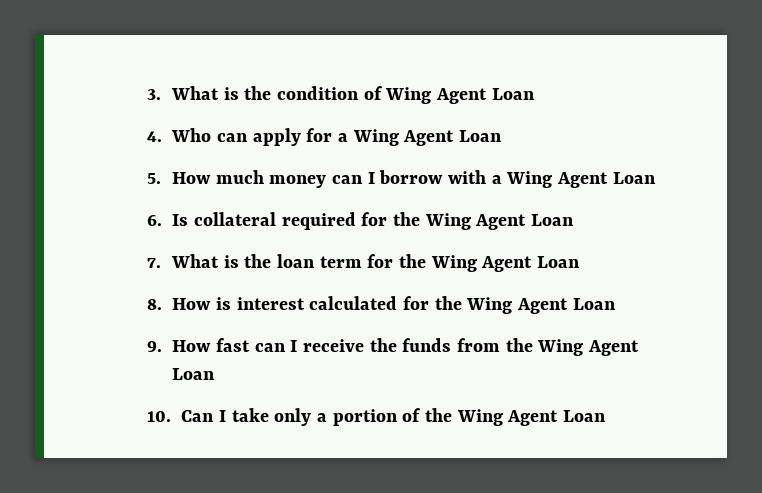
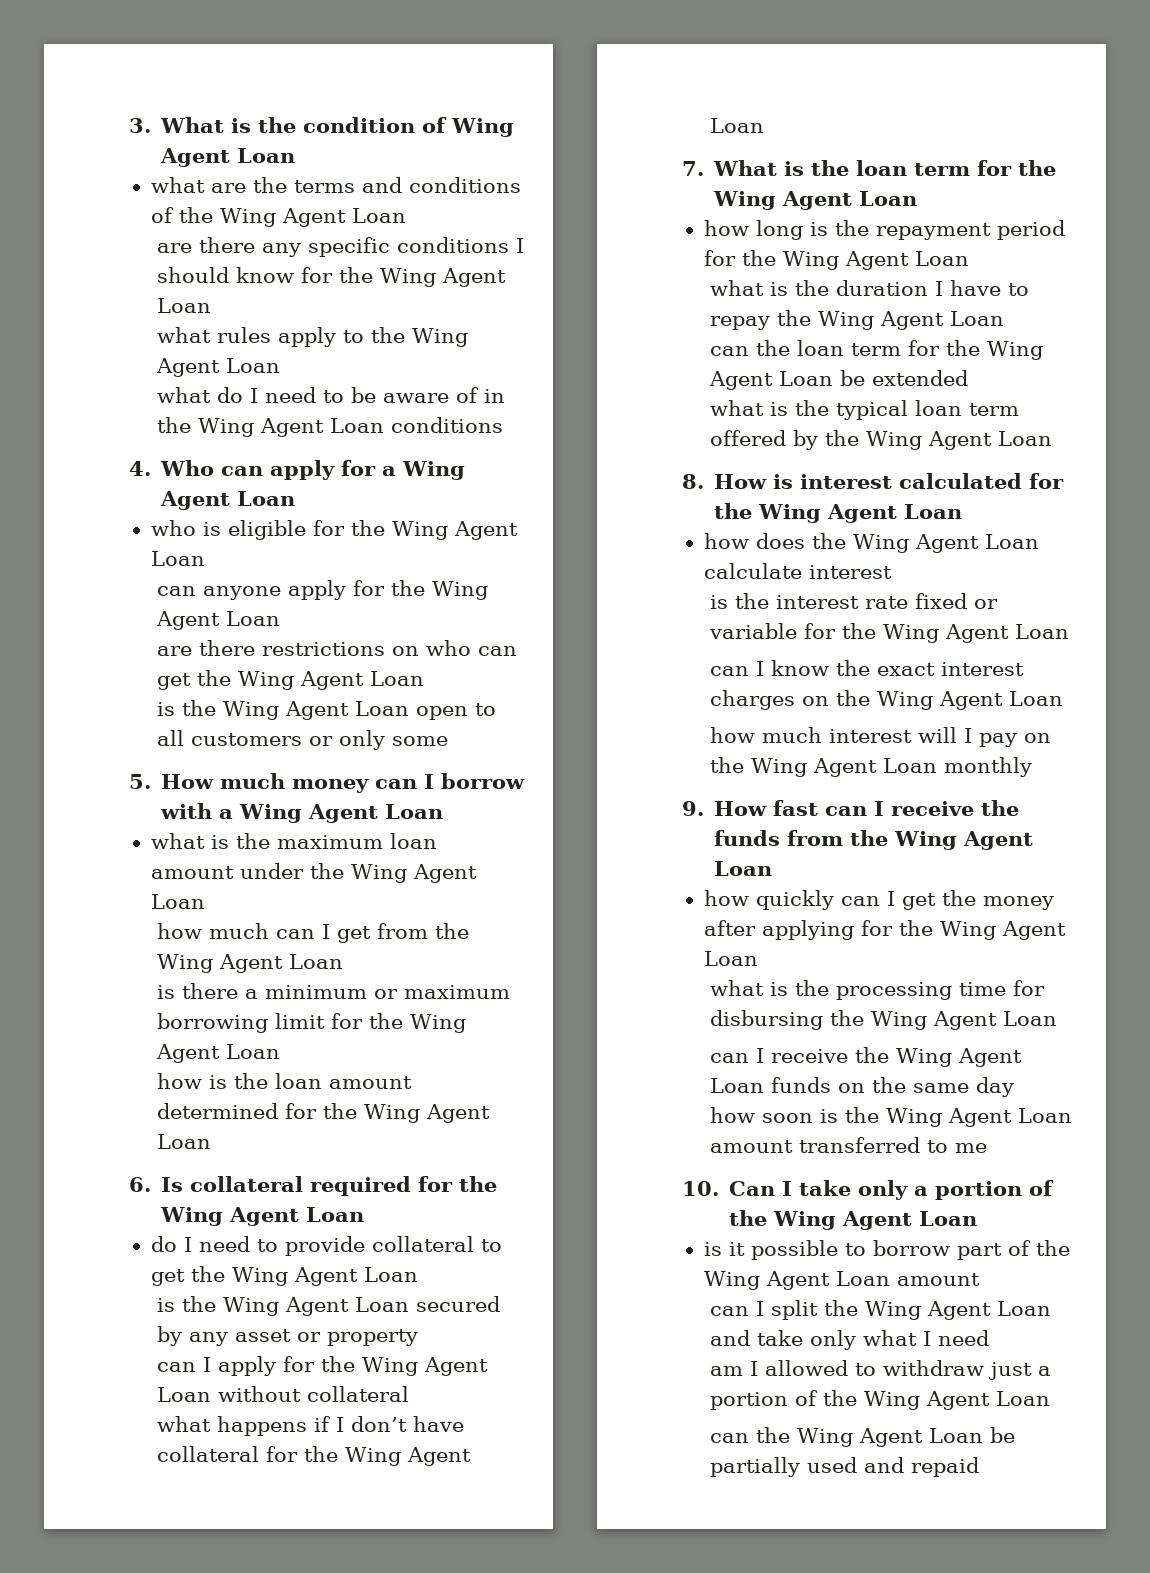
+ what are the terms and conditions of the Wing Agent Loan
+ are there any specific conditions I should know for the Wing Agent Loan
+ what rules apply to the Wing Agent Loan
+ what do I need to be aware of in the Wing Agent Loan conditions
+ who is eligible for the Wing Agent Loan
+ can anyone apply for the Wing Agent Loan
+ are there restrictions on who can get the Wing Agent Loan
+ is the Wing Agent Loan open to all customers or only some
+ what is the maximum loan amount under the Wing Agent Loan
+ how much can I get from the Wing Agent Loan
+ is there a minimum or maximum borrowing limit for the Wing Agent Loan
+ how is the loan amount determined for the Wing Agent Loan
+ do I need to provide collateral to get the Wing Agent Loan
+ is the Wing Agent Loan secured by any asset or property
+ can I apply for the Wing Agent Loan without collateral
+ what happens if I don’t have collateral for the Wing Agent Loan
+ how long is the repayment period for the Wing Agent Loan
+ what is the duration I have to repay the Wing Agent Loan
+ can the loan term for the Wing Agent Loan be extended
+ what is the typical loan term offered by the Wing Agent Loan
+ how does the Wing Agent Loan calculate interest
+ is the interest rate fixed or variable for the Wing Agent Loan
+ can I know the exact interest charges on the Wing Agent Loan
+ how much interest will I pay on the Wing Agent Loan monthly
+ how quickly can I get the money after applying for the Wing Agent Loan
+ what is the processing time for disbursing the Wing Agent Loan
+ can I receive the Wing Agent Loan funds on the same day
+ how soon is the Wing Agent Loan amount transferred to me
+ is it possible to borrow part of the Wing Agent Loan amount
+ can I split the Wing Agent Loan and take only what I need
+ am I allowed to withdraw just a portion of the Wing Agent Loan
+ can the Wing Agent Loan be partially used and repaid

